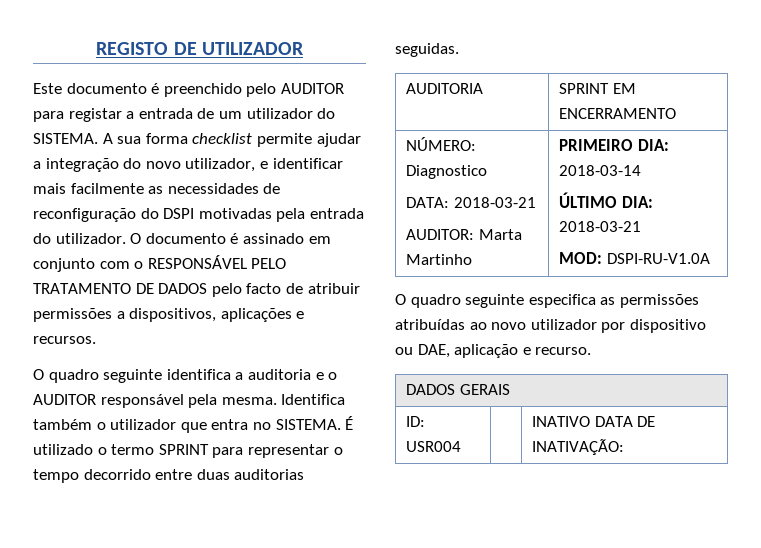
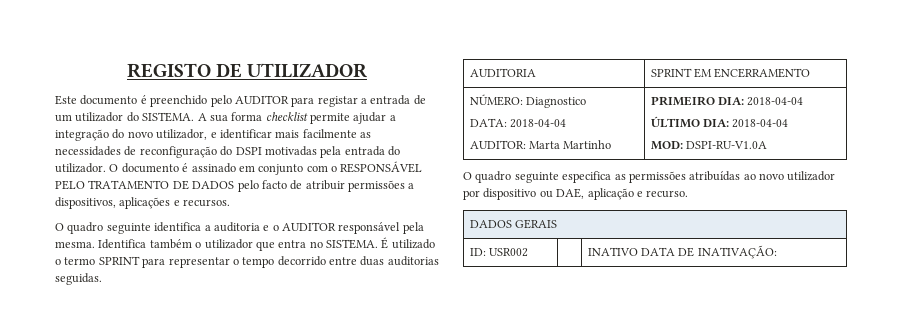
  NÚMERO: Diagnostico
- DATA: 2018-03-21
- AUDITOR: Marta Martinho | PRIMEIRO DIA: 2018-03-14
- ÚLTIMO DIA: 2018-03-21
+ DATA: 2018-04-04
+ AUDITOR: Marta Martinho | PRIMEIRO DIA: 2018-04-04
+ ÚLTIMO DIA: 2018-04-04
- ID: USR004 | | INATIVO DATA DE INATIVAÇÃO:
+ ID: USR002 | | INATIVO DATA DE INATIVAÇÃO:

